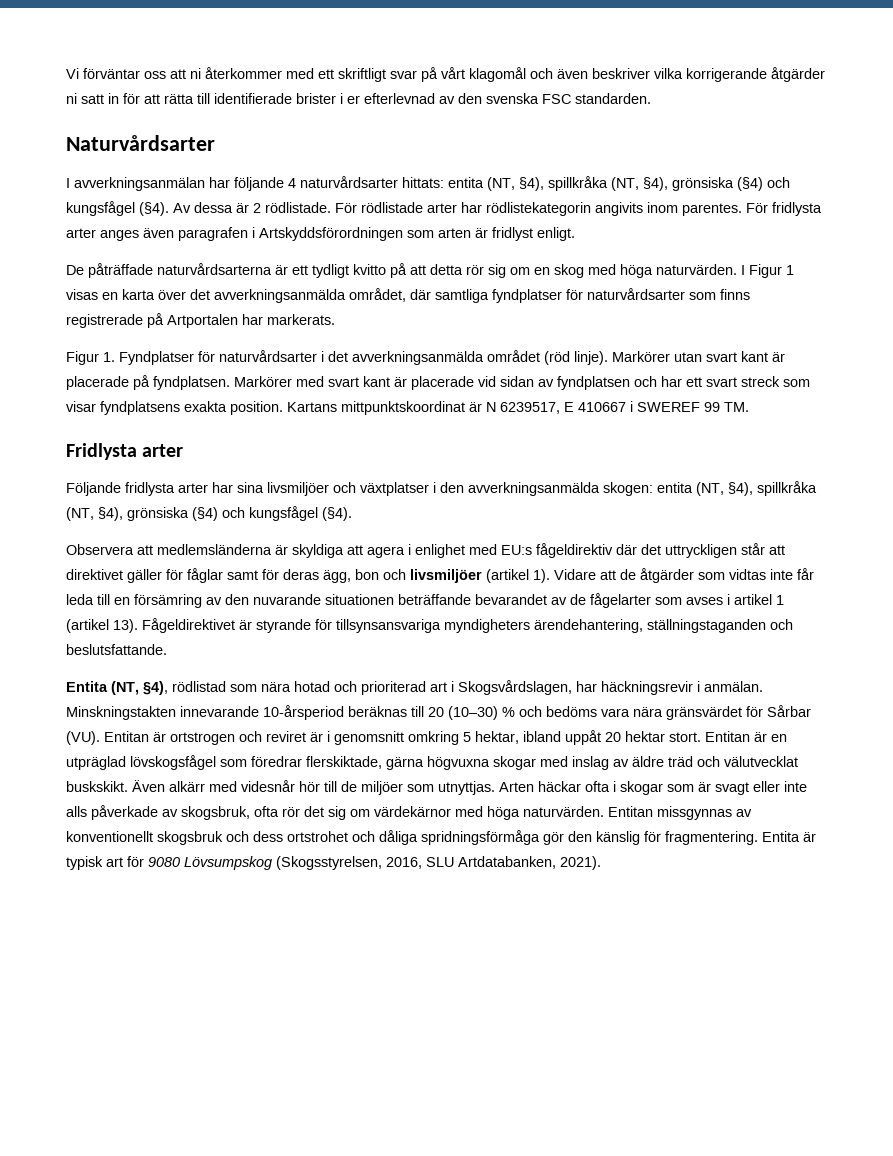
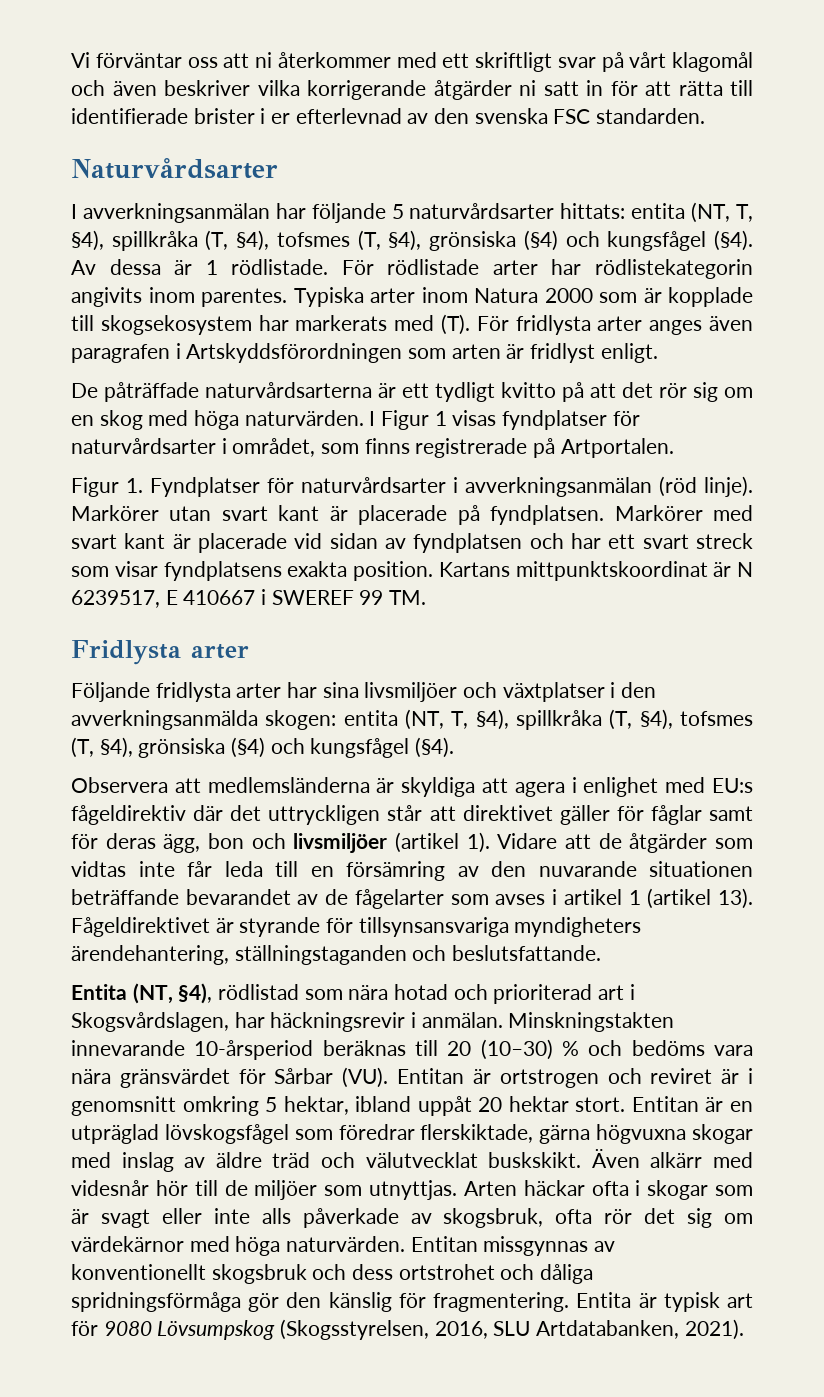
- I avverkningsanmälan har följande 4 naturvårdsarter hittats: entita (NT, §4), spillkråka (NT, §4), grönsiska (§4) och kungsfågel (§4).
+ I avverkningsanmälan har följande 5 naturvårdsarter hittats: entita (NT, T, §4), spillkråka (T, §4), tofsmes (T, §4), grönsiska (§4) och kungsfågel (§4).
- Av dessa är 2 rödlistade.
+ Av dessa är 1 rödlistade.
- För fridlysta arter anges även paragrafen i Artskyddsförordningen som arten är fridlyst enligt.
+ Typiska arter inom Natura 2000 som är kopplade till skogsekosystem har markerats med (T). För fridlysta arter anges även paragrafen i Artskyddsförordningen som arten är fridlyst enligt.
- De påträffade naturvårdsarterna är ett tydligt kvitto på att detta rör sig om en skog med höga naturvärden.
+ De påträffade naturvårdsarterna är ett tydligt kvitto på att det rör sig om en skog med höga naturvärden.
- I Figur 1 visas en karta över det avverkningsanmälda området, där samtliga fyndplatser för naturvårdsarter som finns registrerade på Artportalen har markerats.
+ I Figur 1 visas fyndplatser för naturvårdsarter i området, som finns registrerade på Artportalen.
- Figur 1. Fyndplatser för naturvårdsarter i det avverkningsanmälda området (röd linje).
+ Figur 1. Fyndplatser för naturvårdsarter i avverkningsanmälan (röd linje).
- Följande fridlysta arter har sina livsmiljöer och växtplatser i den avverkningsanmälda skogen: entita (NT, §4), spillkråka (NT, §4), grönsiska (§4) och kungsfågel (§4).
+ Följande fridlysta arter har sina livsmiljöer och växtplatser i den avverkningsanmälda skogen: entita (NT, T, §4), spillkråka (T, §4), tofsmes (T, §4), grönsiska (§4) och kungsfågel (§4).

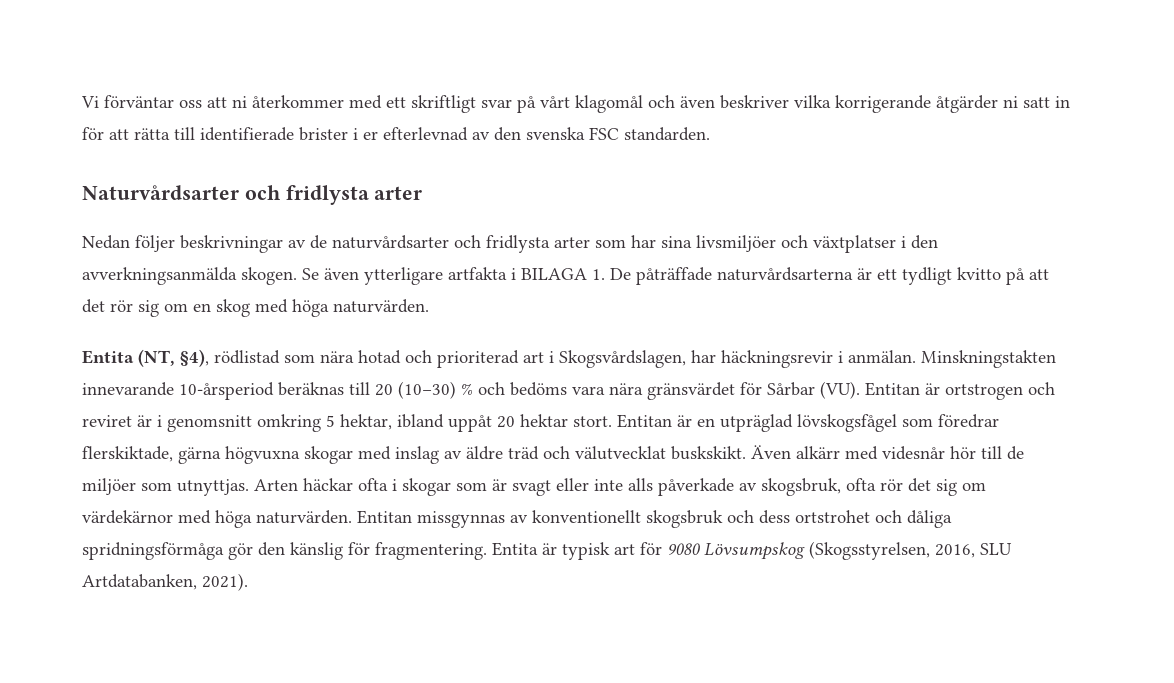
- Naturvårdsarter
- I avverkningsanmälan har följande 5 naturvårdsarter hittats: entita (NT, T, §4), spillkråka (T, §4), tofsmes (T, §4), grönsiska (§4) och kungsfågel (§4). Av dessa är 1 rödlistade. För rödlistade arter har rödlistekategorin angivits inom parentes. Typiska arter inom Natura 2000 som är kopplade till skogsekosystem har markerats med (T). För fridlysta arter anges även paragrafen i Artskyddsförordningen som arten är fridlyst enligt.
- De påträffade naturvårdsarterna är ett tydligt kvitto på att det rör sig om en skog med höga naturvärden. I Figur 1 visas fyndplatser för naturvårdsarter i området, som finns registrerade på Artportalen.
- Figur 1. Fyndplatser för naturvårdsarter i avverkningsanmälan (röd linje). Markörer utan svart kant är placerade på fyndplatsen. Markörer med svart kant är placerade vid sidan av fyndplatsen och har ett svart streck som visar fyndplatsens exakta position. Kartans mittpunktskoordinat är N 6239517, E 410667 i SWEREF 99 TM.
- Fridlysta arter
- Följande fridlysta arter har sina livsmiljöer och växtplatser i den avverkningsanmälda skogen: entita (NT, T, §4), spillkråka (T, §4), tofsmes (T, §4), grönsiska (§4) och kungsfågel (§4).
- Observera att medlemsländerna är skyldiga att agera i enlighet med EU:s fågeldirektiv där det uttryckligen står att direktivet gäller för fåglar samt för deras ägg, bon och livsmiljöer (artikel 1). Vidare att de åtgärder som vidtas inte får leda till en försämring av den nuvarande situationen beträffande bevarandet av de fågelarter som avses i artikel 1 (artikel 13). Fågeldirektivet är styrande för tillsynsansvariga myndigheters ärendehantering, ställningstaganden och beslutsfattande.
+ Naturvårdsarter och fridlysta arter
+ Nedan följer beskrivningar av de naturvårdsarter och fridlysta arter som har sina livsmiljöer och växtplatser i den avverkningsanmälda skogen. Se även ytterligare artfakta i BILAGA 1. De påträffade naturvårdsarterna är ett tydligt kvitto på att det rör sig om en skog med höga naturvärden.

